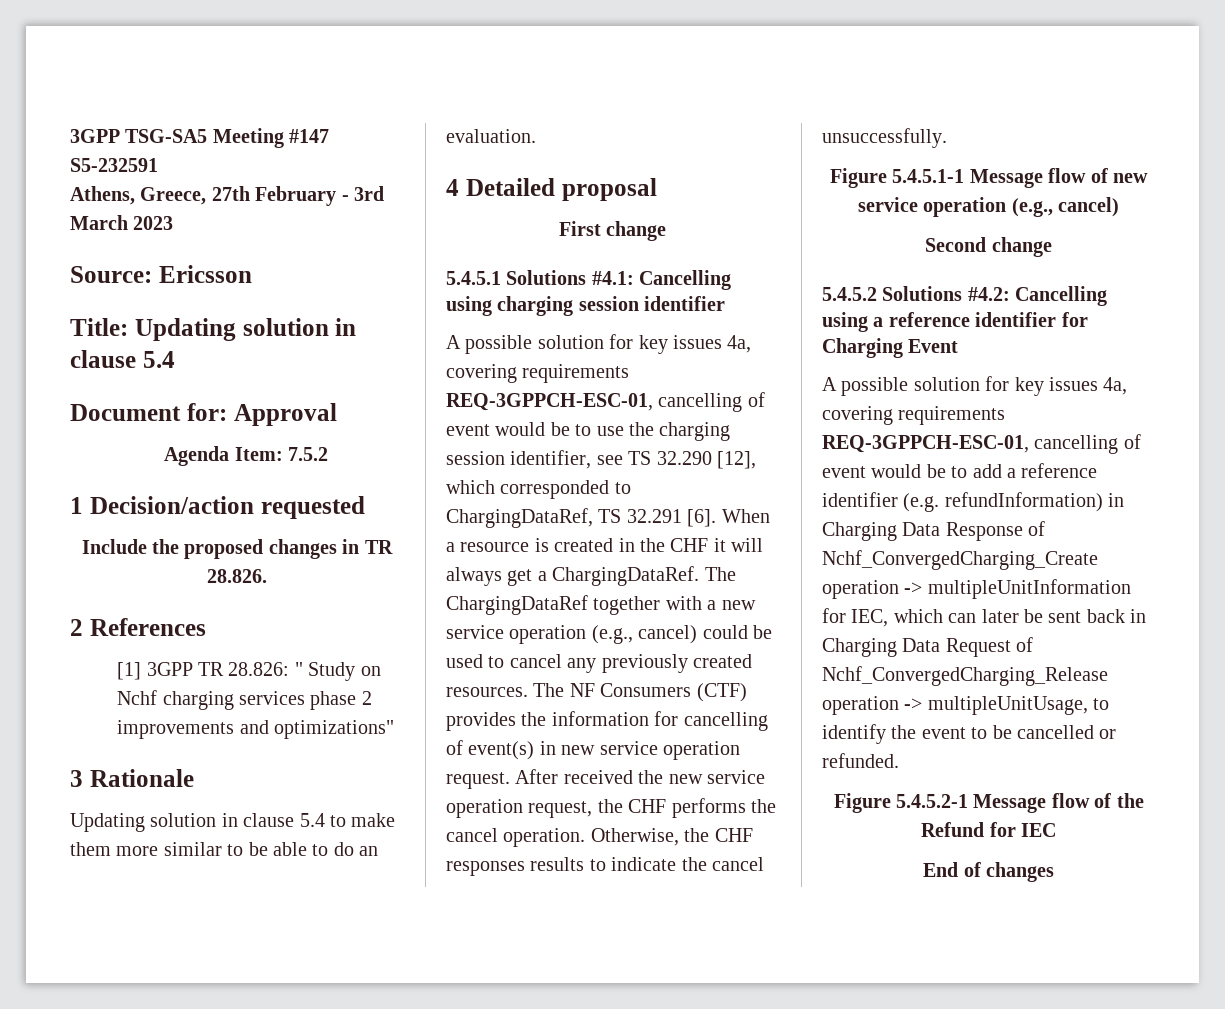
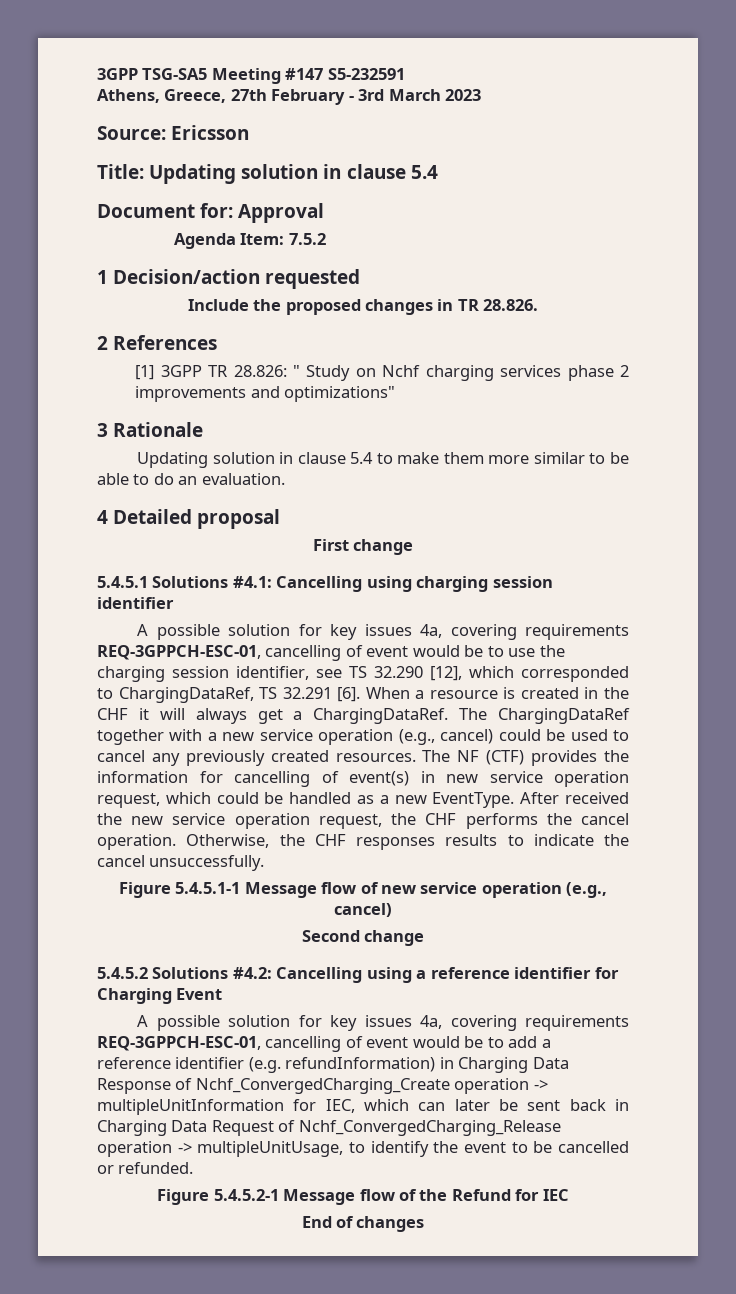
- The NF Consumers (CTF) provides the information for cancelling of event(s) in new service operation request.
+ The NF (CTF) provides the information for cancelling of event(s) in new service operation request, which could be handled as a new EventType.

